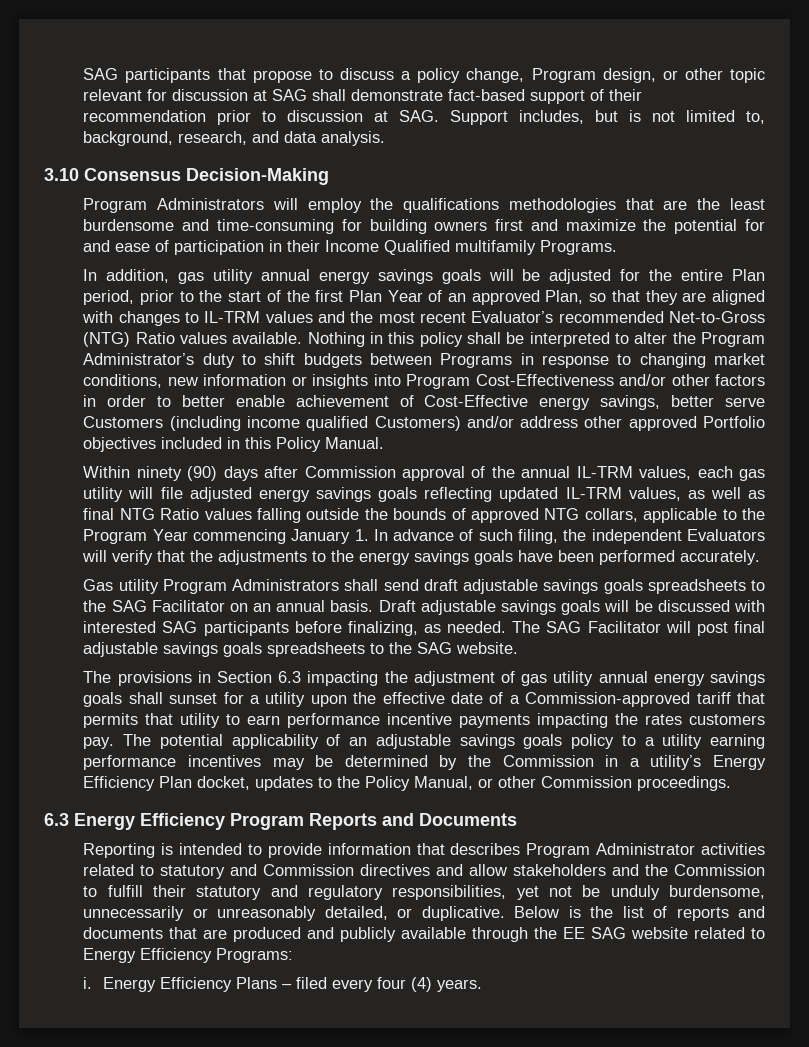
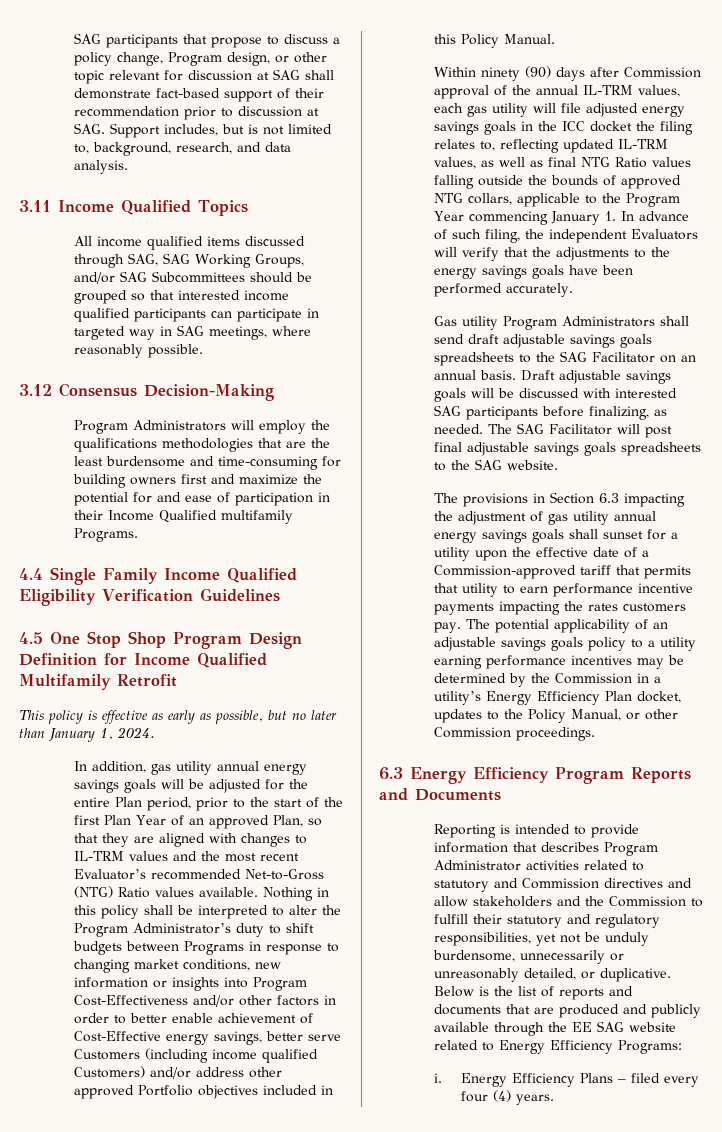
- 3.10 Consensus Decision-Making
+ 3.11 Income Qualified Topics
+ All income qualified items discussed through SAG, SAG Working Groups, and/or SAG Subcommittees should be grouped so that interested income qualified participants can participate in targeted way in SAG meetings, where reasonably possible.
+ 3.12 Consensus Decision-Making
+ 4.4 Single Family Income Qualified Eligibility Verification Guidelines
+ 4.5 One Stop Shop Program Design Definition for Income Qualified Multifamily Retrofit
+ This policy is effective as early as possible, but no later than January 1, 2024.
- Within ninety (90) days after Commission approval of the annual IL-TRM values, each gas utility will file adjusted energy savings goals reflecting updated IL-TRM values, as well as final NTG Ratio values falling outside the bounds of approved NTG collars, applicable to the Program Year commencing January 1. In advance of such filing, the independent Evaluators will verify that the adjustments to the energy savings goals have been performed accurately.
+ Within ninety (90) days after Commission approval of the annual IL-TRM values, each gas utility will file adjusted energy savings goals in the ICC docket the filing relates to, reflecting updated IL-TRM values, as well as final NTG Ratio values falling outside the bounds of approved NTG collars, applicable to the Program Year commencing January 1. In advance of such filing, the independent Evaluators will verify that the adjustments to the energy savings goals have been performed accurately.

